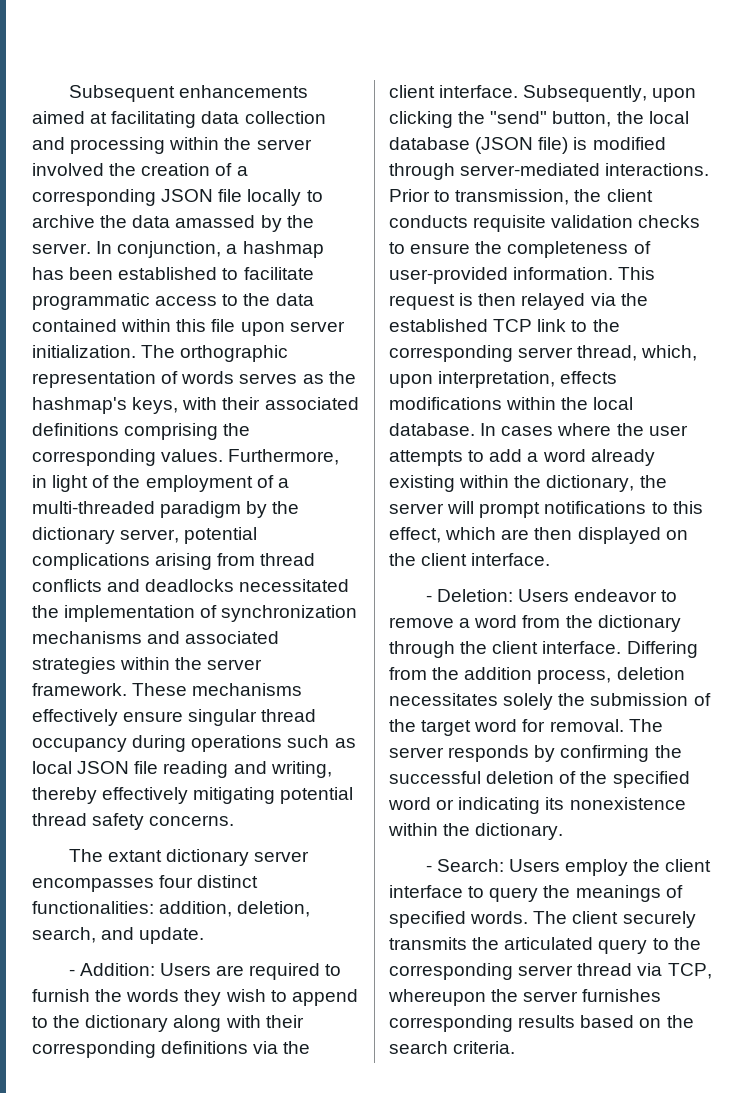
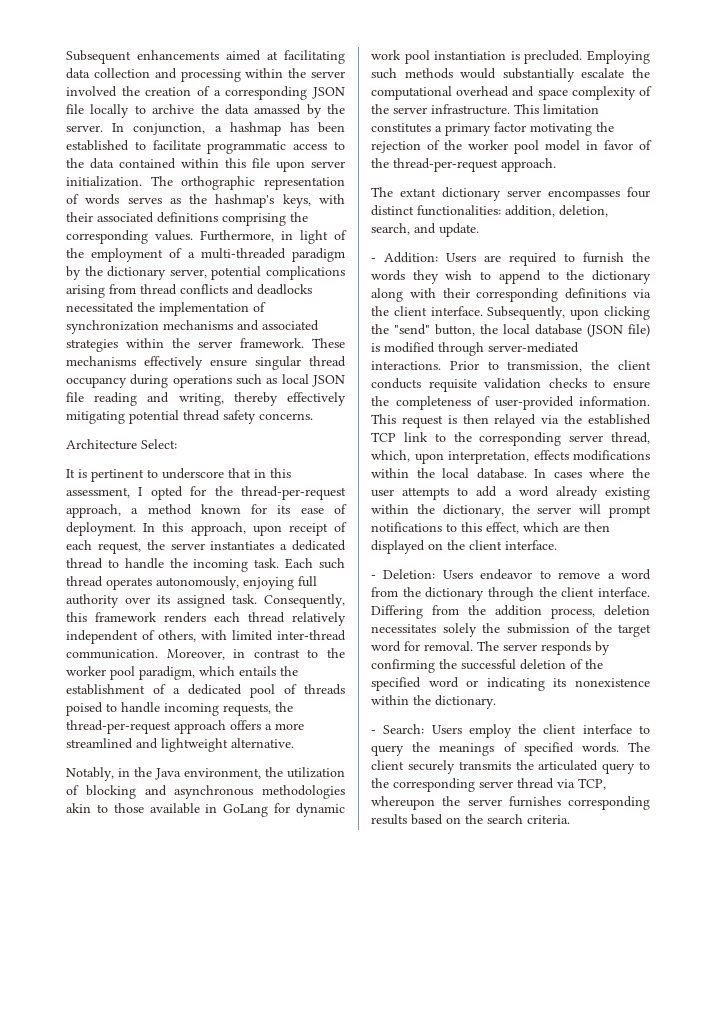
+ Architecture Select:
+ It is pertinent to underscore that in this assessment, I opted for the thread-per-request approach, a method known for its ease of deployment. In this approach, upon receipt of each request, the server instantiates a dedicated thread to handle the incoming task. Each such thread operates autonomously, enjoying full authority over its assigned task. Consequently, this framework renders each thread relatively independent of others, with limited inter-thread communication. Moreover, in contrast to the worker pool paradigm, which entails the establishment of a dedicated pool of threads poised to handle incoming requests, the thread-per-request approach offers a more streamlined and lightweight alternative.
+ Notably, in the Java environment, the utilization of blocking and asynchronous methodologies akin to those available in GoLang for dynamic work pool instantiation is precluded. Employing such methods would substantially escalate the computational overhead and space complexity of the server infrastructure. This limitation constitutes a primary factor motivating the rejection of the worker pool model in favor of the thread-per-request approach.

